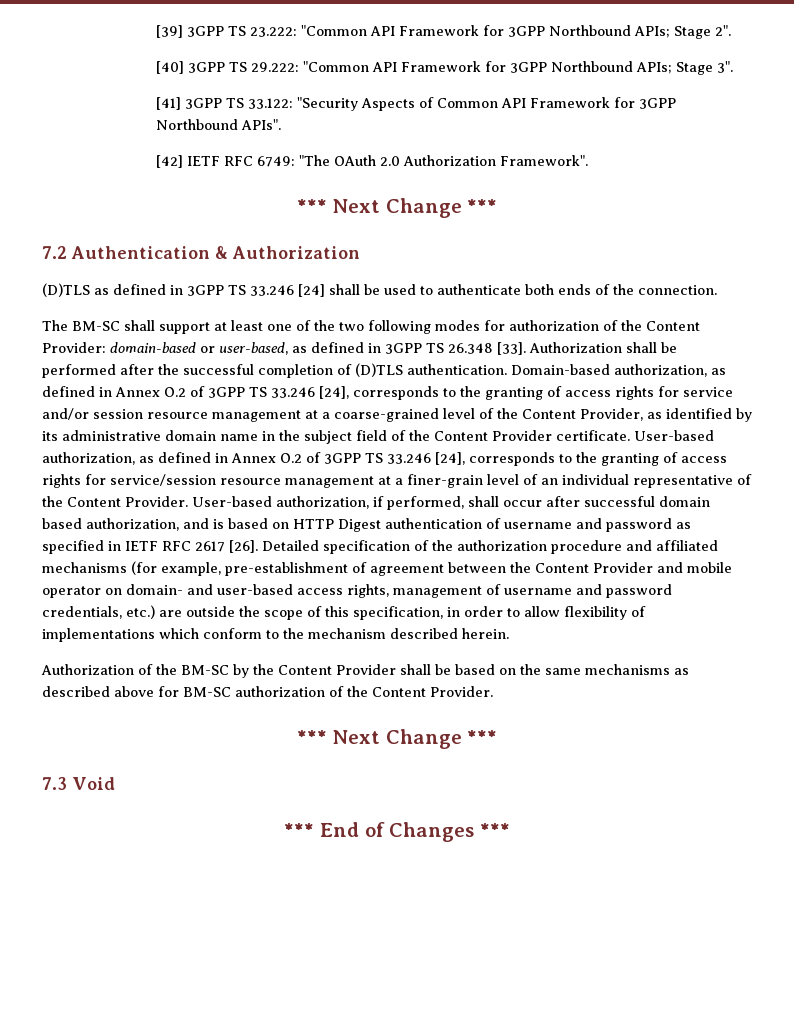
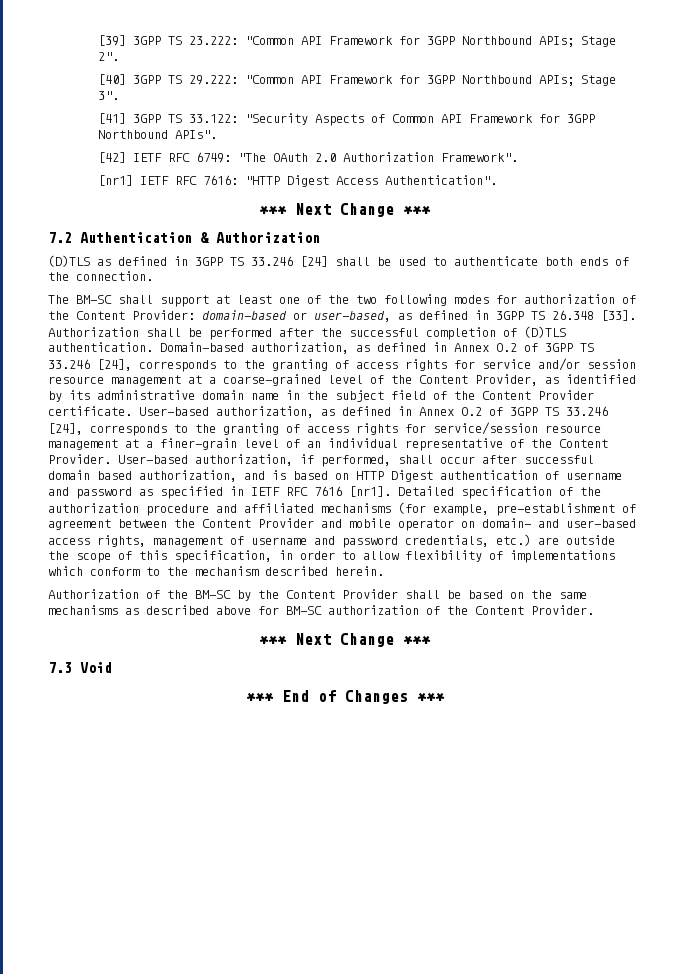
+ [nr1] IETF RFC 7616: "HTTP Digest Access Authentication".
- User-based authorization, if performed, shall occur after successful domain based authorization, and is based on HTTP Digest authentication of username and password as specified in IETF RFC 2617 [26].
+ User-based authorization, if performed, shall occur after successful domain based authorization, and is based on HTTP Digest authentication of username and password as specified in IETF RFC 7616 [nr1].

